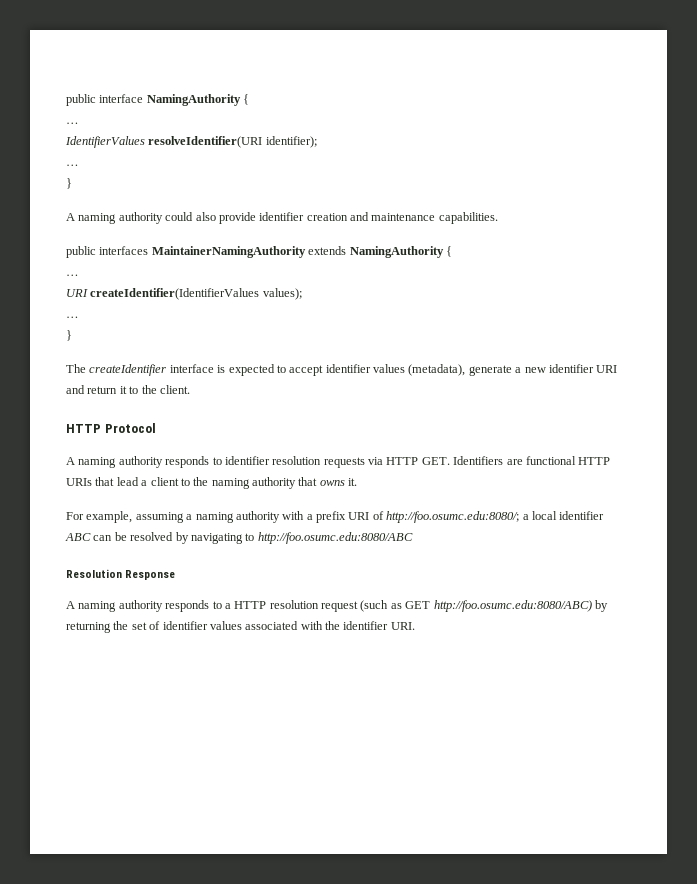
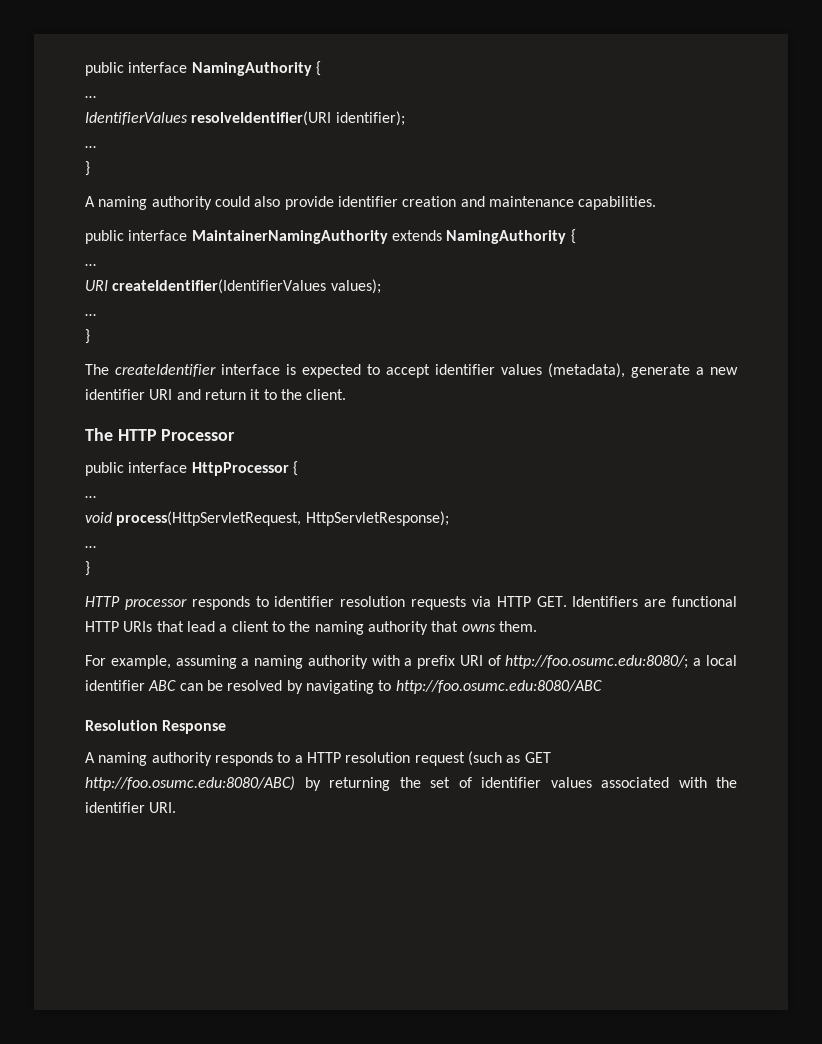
- public interfaces MaintainerNamingAuthority extends NamingAuthority {
+ public interface MaintainerNamingAuthority extends NamingAuthority {
- HTTP Protocol
- A naming authority responds to identifier resolution requests via HTTP GET. Identifiers are functional HTTP URIs that lead a client to the naming authority that owns it.
+ The HTTP Processor
+ public interface HttpProcessor {
+ …
+ void process(HttpServletRequest, HttpServletResponse);
+ …
+ }
+ HTTP processor responds to identifier resolution requests via HTTP GET. Identifiers are functional HTTP URIs that lead a client to the naming authority that owns them.

